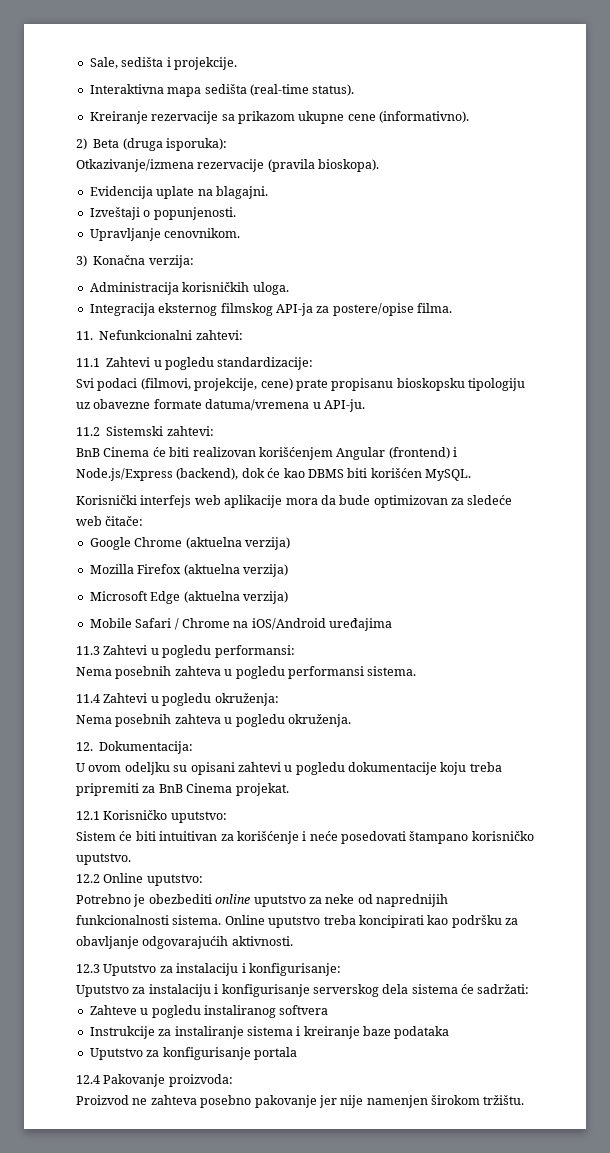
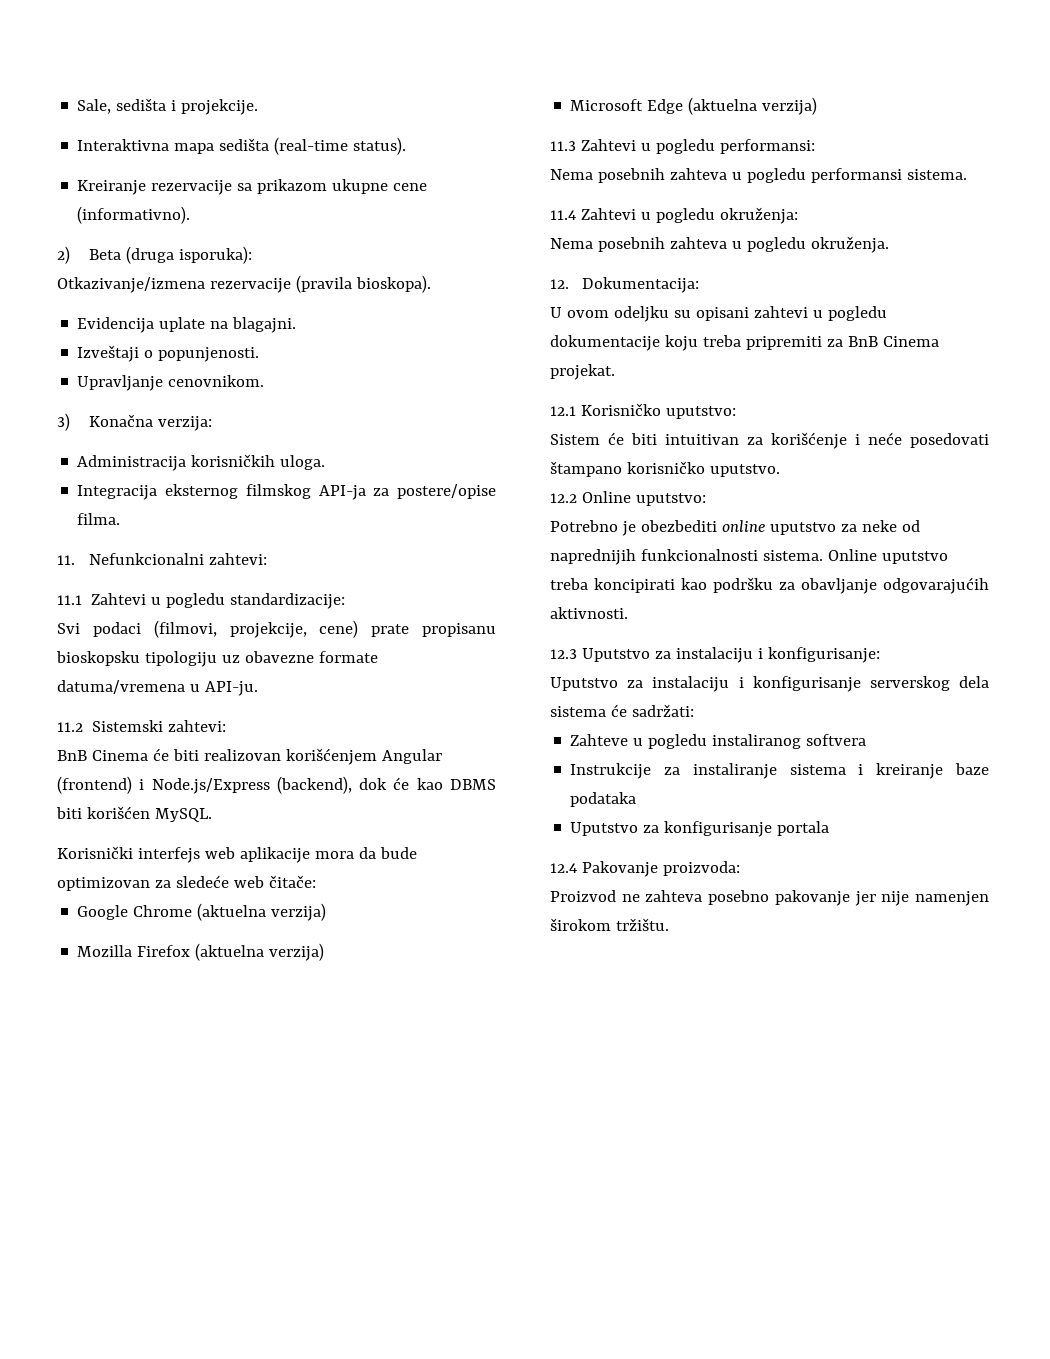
- Mobile Safari / Chrome na iOS/Android uređajima

